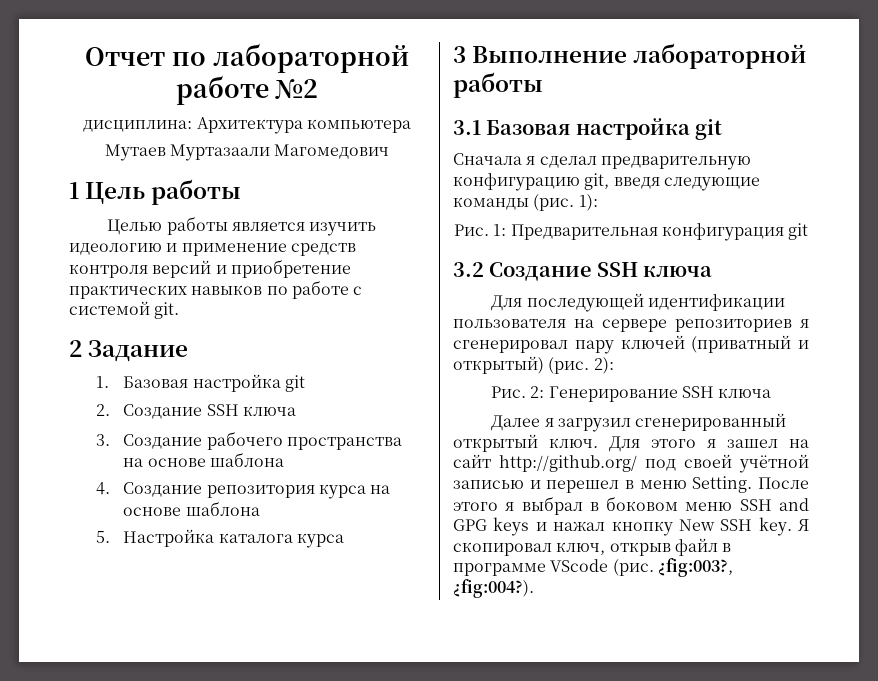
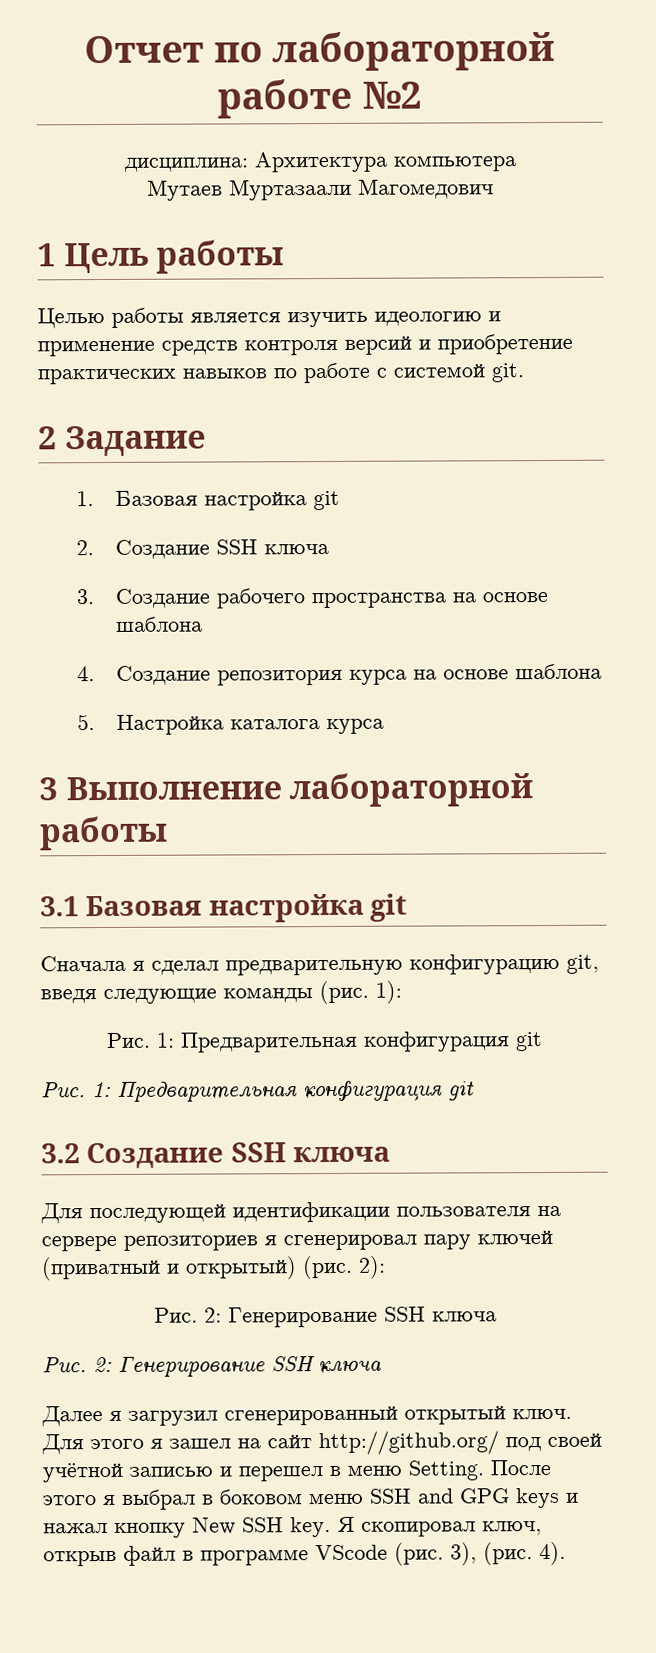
  1):
+ Рис. 1: Предварительная конфигурация git
  2):
+ Рис. 2: Генерирование SSH ключа
- ¿fig:003?, ¿fig:004?).
+ 3), (рис. 4).

